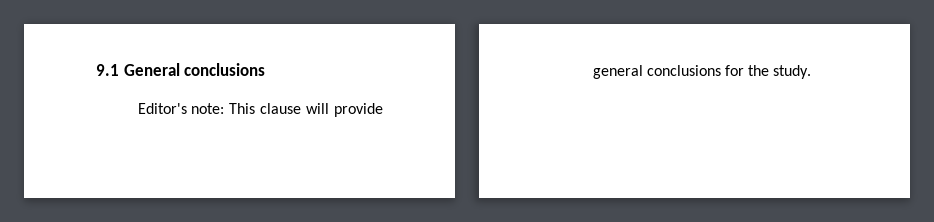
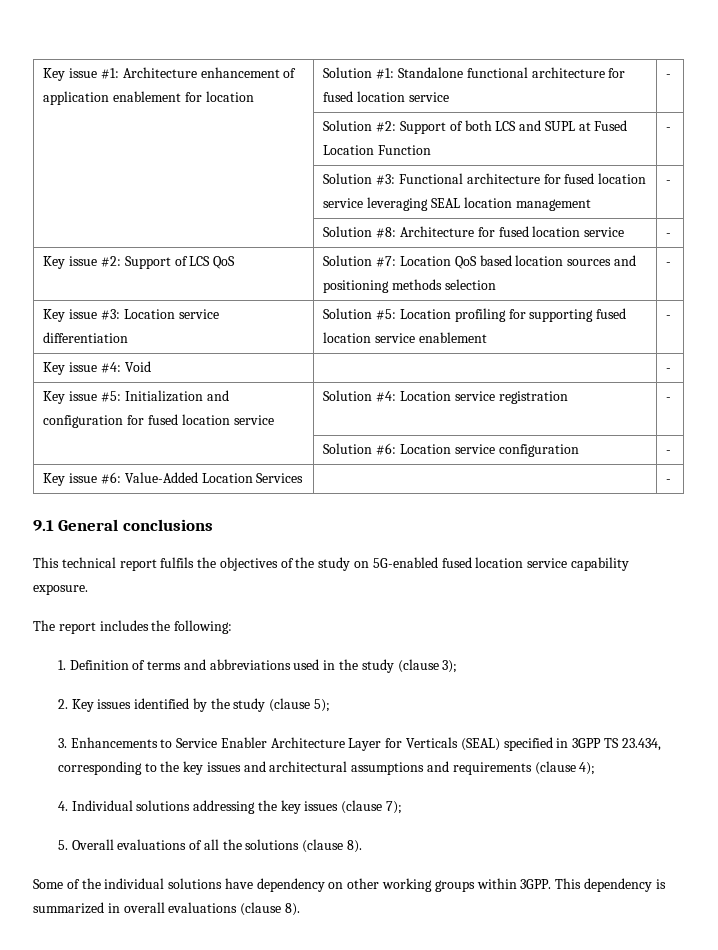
+ Key issue #1: Architecture enhancement of application enablement for location | Solution #1: Standalone functional architecture for fused location service | -
+ | Solution #2: Support of both LCS and SUPL at Fused Location Function | -
+ | Solution #3: Functional architecture for fused location service leveraging SEAL location management | -
+ | Solution #8: Architecture for fused location service | -
+ Key issue #2: Support of LCS QoS | Solution #7: Location QoS based location sources and positioning methods selection | -
+ Key issue #3: Location service differentiation | Solution #5: Location profiling for supporting fused location service enablement | -
+ Key issue #4: Void | | -
+ Key issue #5: Initialization and configuration for fused location service | Solution #4: Location service registration | -
+ | Solution #6: Location service configuration | -
+ Key issue #6: Value-Added Location Services | | -
  9.1 General conclusions
- Editor's note: This clause will provide general conclusions for the study.
+ This technical report fulfils the objectives of the study on 5G-enabled fused location service capability exposure.
+ The report includes the following:
+ 1. Definition of terms and abbreviations used in the study (clause 3);
+ 2. Key issues identified by the study (clause 5);
+ 3. Enhancements to Service Enabler Architecture Layer for Verticals (SEAL) specified in 3GPP TS 23.434, corresponding to the key issues and architectural assumptions and requirements (clause 4);
+ 4. Individual solutions addressing the key issues (clause 7);
+ 5. Overall evaluations of all the solutions (clause 8).
+ Some of the individual solutions have dependency on other working groups within 3GPP. This dependency is summarized in overall evaluations (clause 8).

